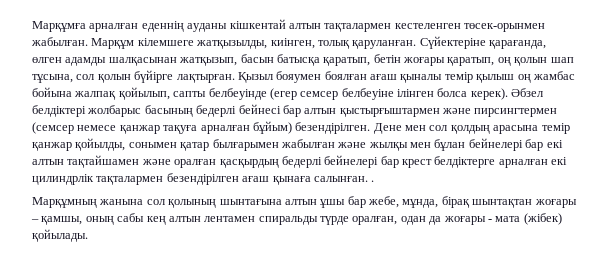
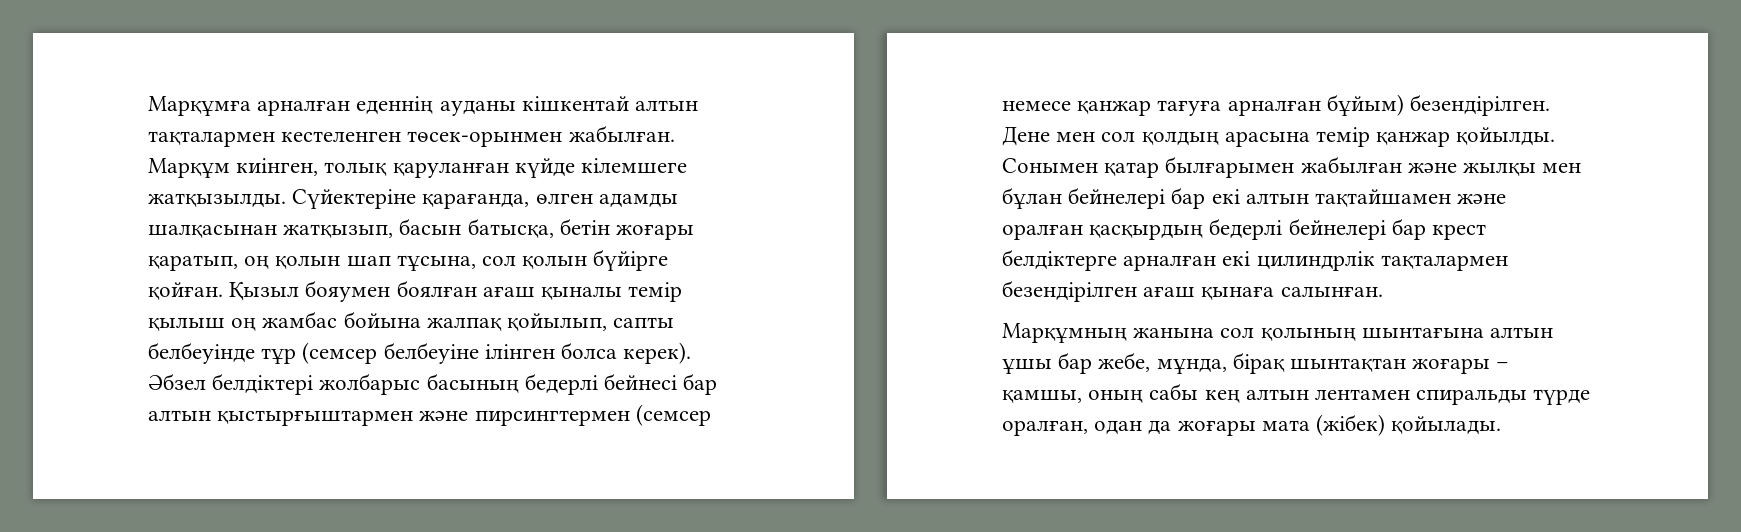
- Марқұм кілемшеге жатқызылды, киінген, толық қаруланған.
+ Марқұм киінген, толық қаруланған күйде кілемшеге жатқызылды.
- Сүйектеріне қарағанда, өлген адамды шалқасынан жатқызып, басын батысқа қаратып, бетін жоғары қаратып, оң қолын шап тұсына, сол қолын бүйірге лақтырған.
+ Сүйектеріне қарағанда, өлген адамды шалқасынан жатқызып, басын батысқа, бетін жоғары қаратып, оң қолын шап тұсына, сол қолын бүйірге қойған.
- Қызыл бояумен боялған ағаш қыналы темір қылыш оң жамбас бойына жалпақ қойылып, сапты белбеуінде (егер семсер белбеуіне ілінген болса керек).
+ Қызыл бояумен боялған ағаш қыналы темір қылыш оң жамбас бойына жалпақ қойылып, сапты белбеуінде тұр (семсер белбеуіне ілінген болса керек).
- Әбзел белдіктері жолбарыс басының бедерлі бейнесі бар алтын қыстырғыштармен және пирсингтермен (семсер немесе қанжар тақуға арналған бұйым) безендірілген.
+ Әбзел белдіктері жолбарыс басының бедерлі бейнесі бар алтын қыстырғыштармен және пирсингтермен (семсер немесе қанжар тағуға арналған бұйым) безендірілген.
- Дене мен сол қолдың арасына темір қанжар қойылды, сонымен қатар былғарымен жабылған және жылқы мен бұлан бейнелері бар екі алтын тақтайшамен және оралған қасқырдың бедерлі бейнелері бар крест белдіктерге арналған екі цилиндрлік тақталармен безендірілген ағаш қынаға салынған. .
+ Дене мен сол қолдың арасына темір қанжар қойылды. Сонымен қатар былғарымен жабылған және жылқы мен бұлан бейнелері бар екі алтын тақтайшамен және оралған қасқырдың бедерлі бейнелері бар крест белдіктерге арналған екі цилиндрлік тақталармен безендірілген ағаш қынаға салынған.
- Марқұмның жанына сол қолының шынтағына алтын ұшы бар жебе, мұнда, бірақ шынтақтан жоғары – қамшы, оның сабы кең алтын лентамен спиральды түрде оралған, одан да жоғары - мата (жібек) қойылады.
+ Марқұмның жанына сол қолының шынтағына алтын ұшы бар жебе, мұнда, бірақ шынтақтан жоғары – қамшы, оның сабы кең алтын лентамен спиральды түрде оралған, одан да жоғары мата (жібек) қойылады.

